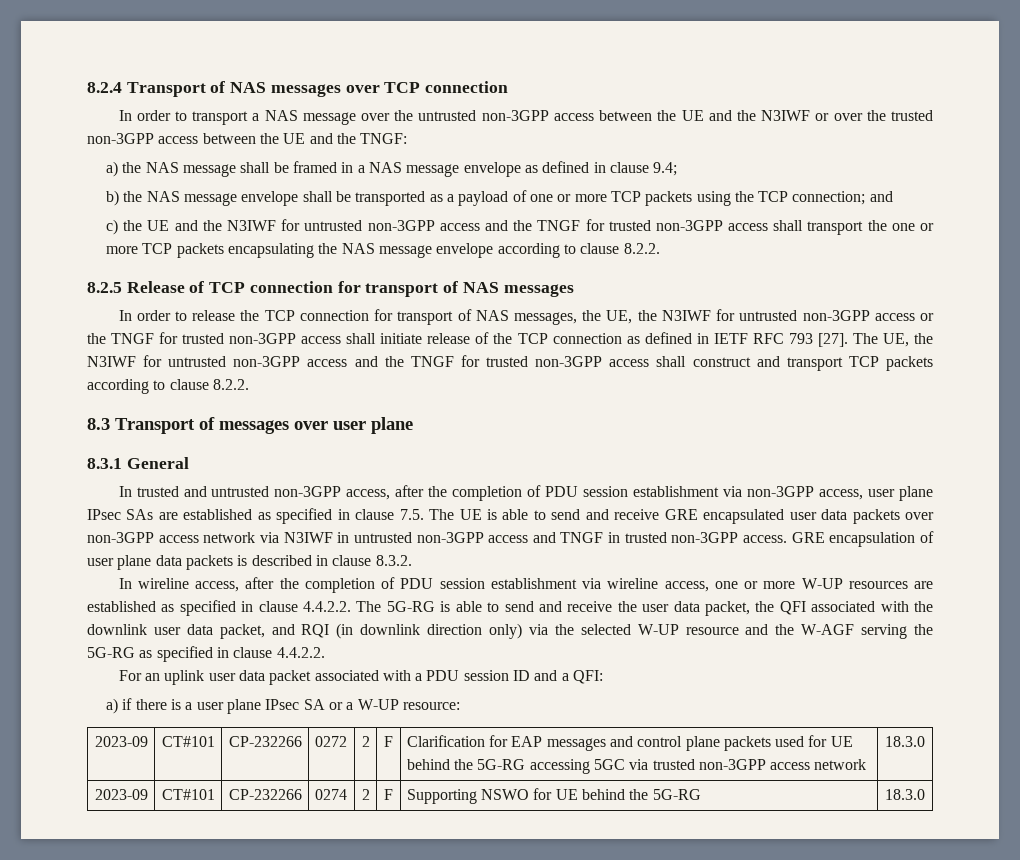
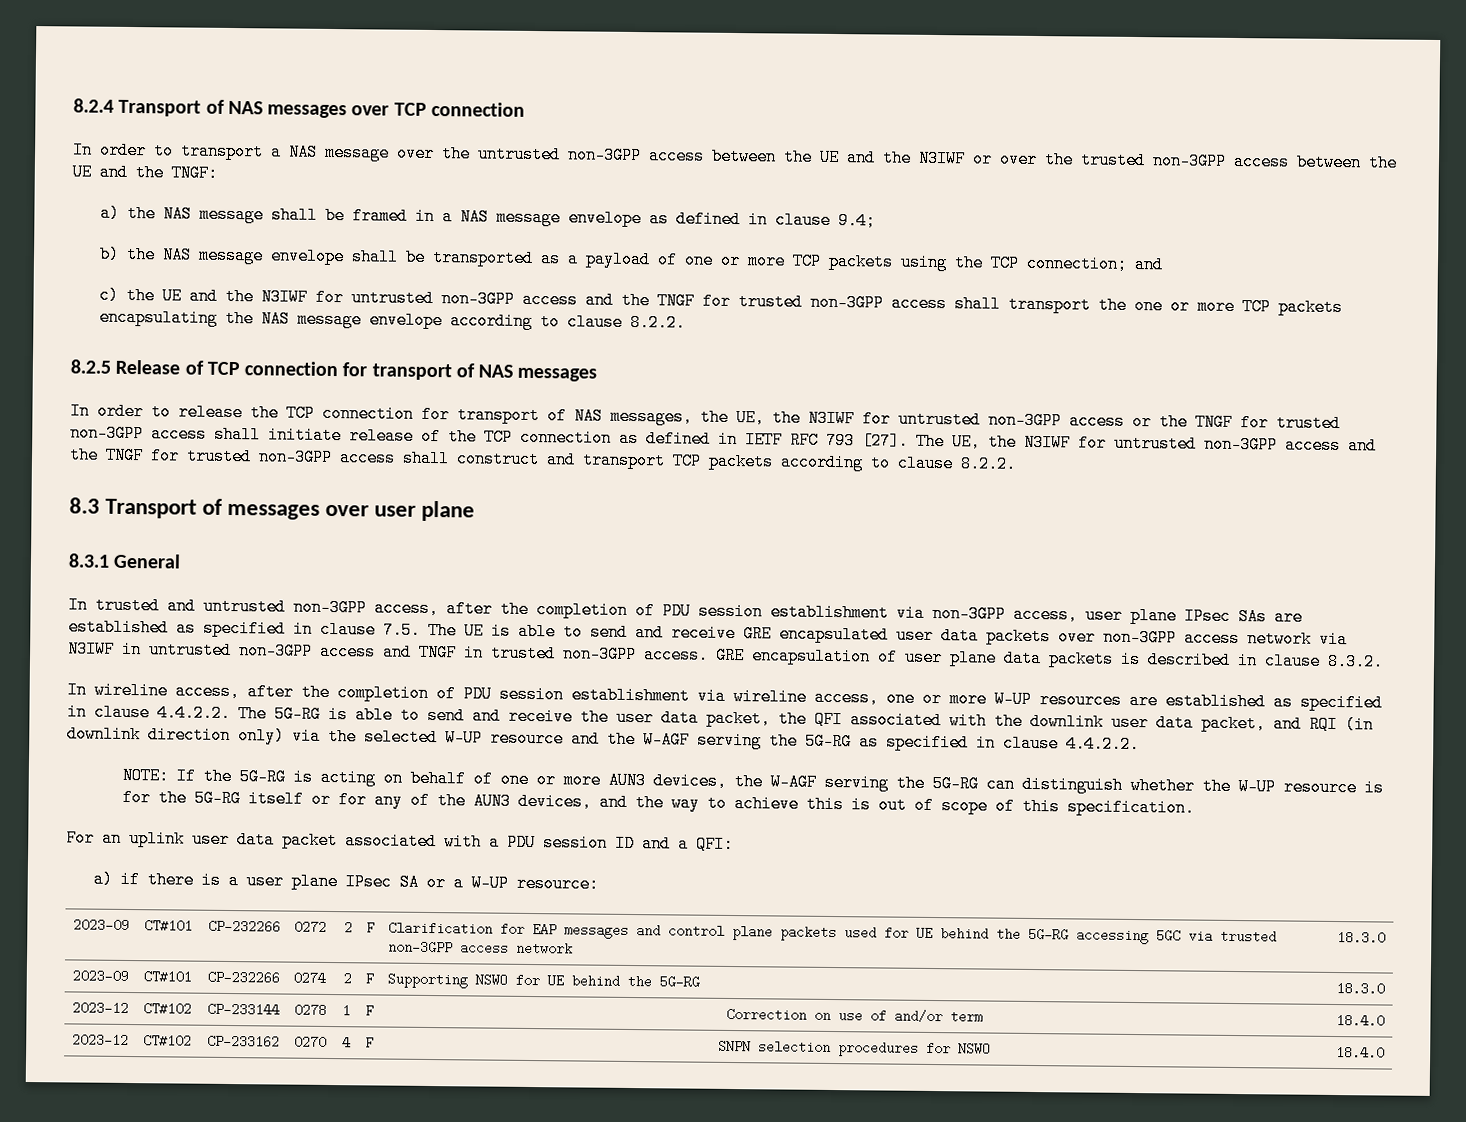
+ NOTE: If the 5G-RG is acting on behalf of one or more AUN3 devices, the W-AGF serving the 5G-RG can distinguish whether the W-UP resource is for the 5G-RG itself or for any of the AUN3 devices, and the way to achieve this is out of scope of this specification.
+ 2023-12 | CT#102 | CP-233144 | 0278 | 1 | F | Correction on use of and/or term | 18.4.0
+ 2023-12 | CT#102 | CP-233162 | 0270 | 4 | F | SNPN selection procedures for NSWO | 18.4.0

